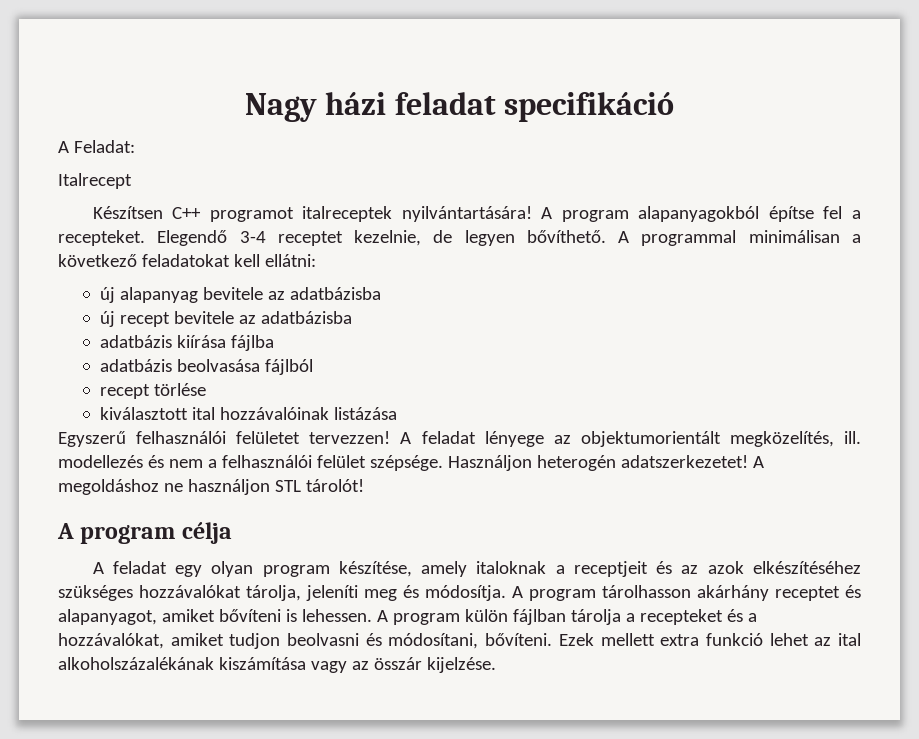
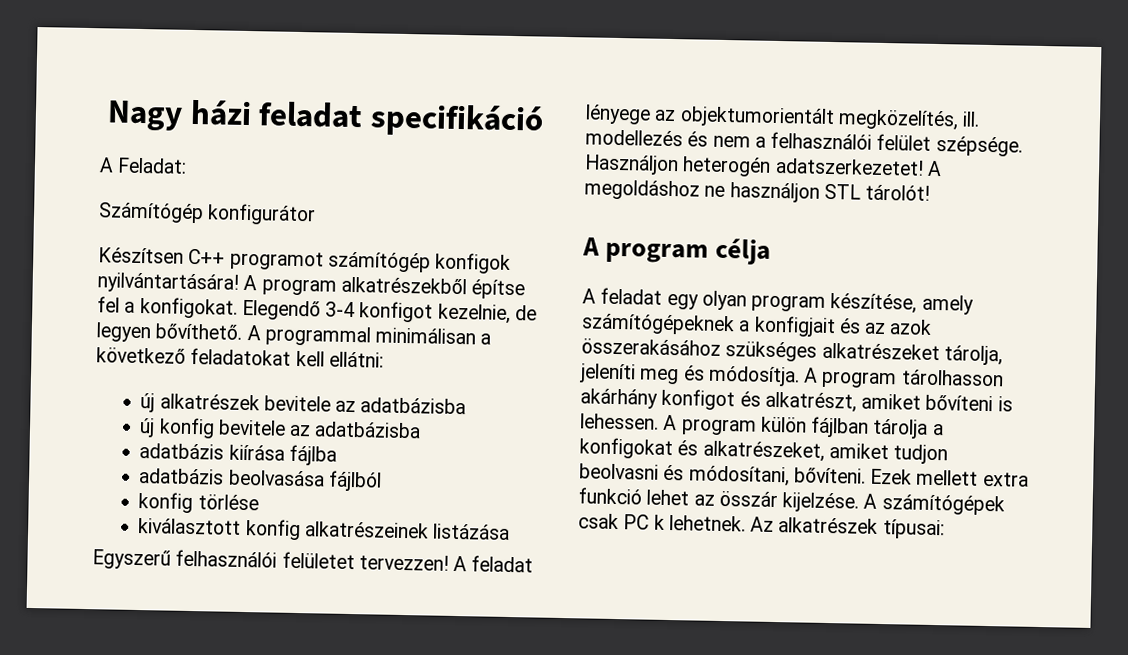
- Italrecept
+ Számítógép konfigurátor
- Készítsen C++ programot italreceptek nyilvántartására!
+ Készítsen C++ programot számítógép konfigok nyilvántartására!
- A program alapanyagokból építse fel a recepteket.
+ A program alkatrészekből építse fel a konfigokat.
- Elegendő 3-4 receptet kezelnie, de legyen bővíthető.
+ Elegendő 3-4 konfigot kezelnie, de legyen bővíthető.
- új alapanyag bevitele az adatbázisba
+ új alkatrészek bevitele az adatbázisba
- új recept bevitele az adatbázisba
+ új konfig bevitele az adatbázisba
- recept törlése
+ konfig törlése
- kiválasztott ital hozzávalóinak listázása
+ kiválasztott konfig alkatrészeinek listázása
- A feladat egy olyan program készítése, amely italoknak a receptjeit és az azok elkészítéséhez szükséges hozzávalókat tárolja, jeleníti meg és módosítja.
+ A feladat egy olyan program készítése, amely számítógépeknek a konfigjait és az azok összerakásához szükséges alkatrészeket tárolja, jeleníti meg és módosítja.
- A program tárolhasson akárhány receptet és alapanyagot, amiket bővíteni is lehessen.
+ A program tárolhasson akárhány konfigot és alkatrészt, amiket bővíteni is lehessen.
- A program külön fájlban tárolja a recepteket és a hozzávalókat, amiket tudjon beolvasni és módosítani, bővíteni.
+ A program külön fájlban tárolja a konfigokat és alkatrészeket, amiket tudjon beolvasni és módosítani, bővíteni.
- Ezek mellett extra funkció lehet az ital alkoholszázalékának kiszámítása vagy az összár kijelzése.
+ Ezek mellett extra funkció lehet az összár kijelzése. A számítógépek csak PC k lehetnek. Az alkatrészek típusai:

